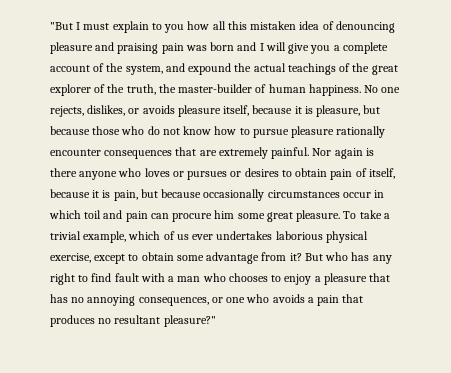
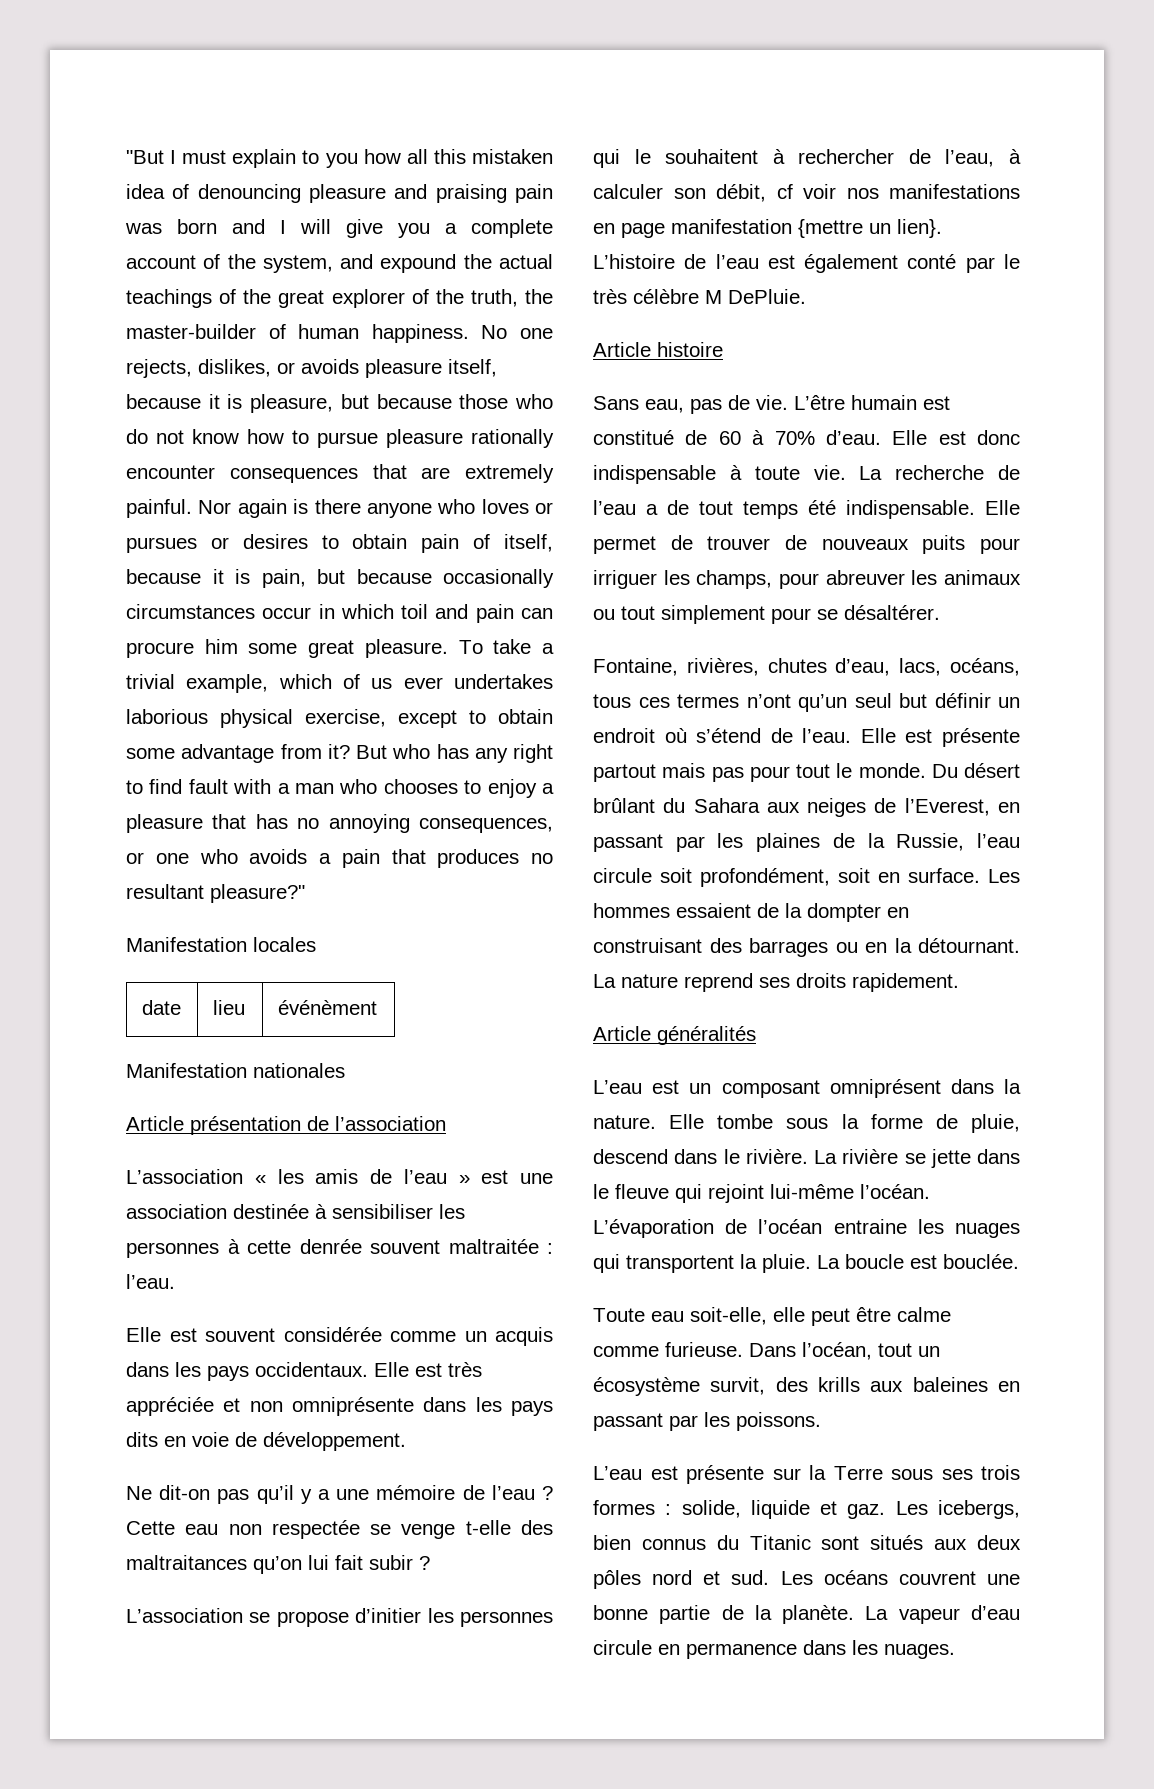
+ Manifestation locales
+ date | lieu | événèment
+ Manifestation nationales
+ Article présentation de l’association
+ L’association « les amis de l’eau » est une association destinée à sensibiliser les personnes à cette denrée souvent maltraitée : l’eau.
+ Elle est souvent considérée comme un acquis dans les pays occidentaux. Elle est très appréciée et non omniprésente dans les pays dits en voie de développement.
+ Ne dit-on pas qu’il y a une mémoire de l’eau ? Cette eau non respectée se venge t-elle des maltraitances qu’on lui fait subir ?
+ L’association se propose d’initier les personnes qui le souhaitent à rechercher de l’eau, à calculer son débit, cf voir nos manifestations en page manifestation {mettre un lien}. L’histoire de l’eau est également conté par le très célèbre M DePluie.
+ Article histoire
+ Sans eau, pas de vie. L’être humain est constitué de 60 à 70% d’eau. Elle est donc indispensable à toute vie. La recherche de l’eau a de tout temps été indispensable. Elle permet de trouver de nouveaux puits pour irriguer les champs, pour abreuver les animaux ou tout simplement pour se désaltérer.
+ Fontaine, rivières, chutes d’eau, lacs, océans, tous ces termes n’ont qu’un seul but définir un endroit où s’étend de l’eau. Elle est présente partout mais pas pour tout le monde. Du désert brûlant du Sahara aux neiges de l’Everest, en passant par les plaines de la Russie, l’eau circule soit profondément, soit en surface. Les hommes essaient de la dompter en construisant des barrages ou en la détournant. La nature reprend ses droits rapidement.
+ Article généralités
+ L’eau est un composant omniprésent dans la nature. Elle tombe sous la forme de pluie, descend dans le rivière. La rivière se jette dans le fleuve qui rejoint lui-même l’océan. L’évaporation de l’océan entraine les nuages qui transportent la pluie. La boucle est bouclée.
+ Toute eau soit-elle, elle peut être calme comme furieuse. Dans l’océan, tout un écosystème survit, des krills aux baleines en passant par les poissons.
+ L’eau est présente sur la Terre sous ses trois formes : solide, liquide et gaz. Les icebergs, bien connus du Titanic sont situés aux deux pôles nord et sud. Les océans couvrent une bonne partie de la planète. La vapeur d’eau circule en permanence dans les nuages.

